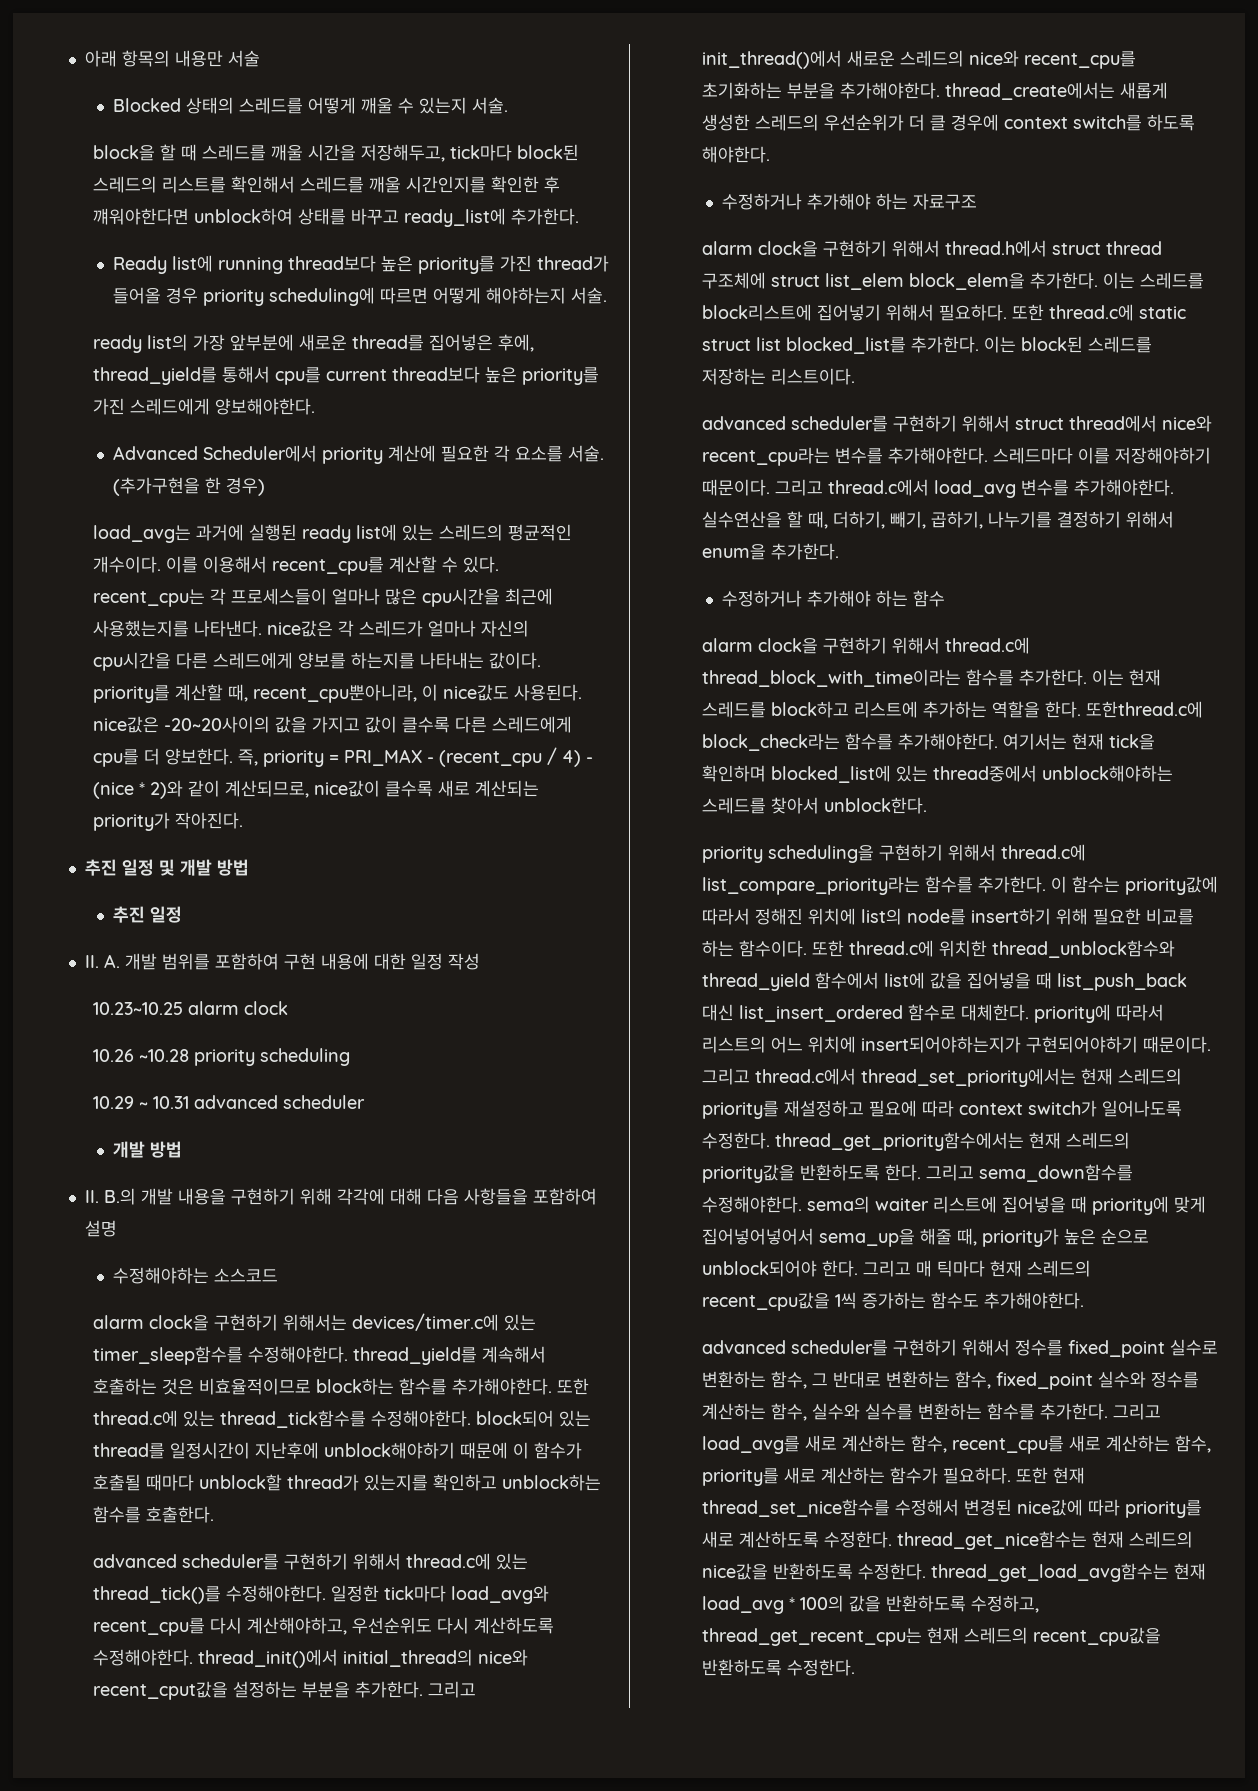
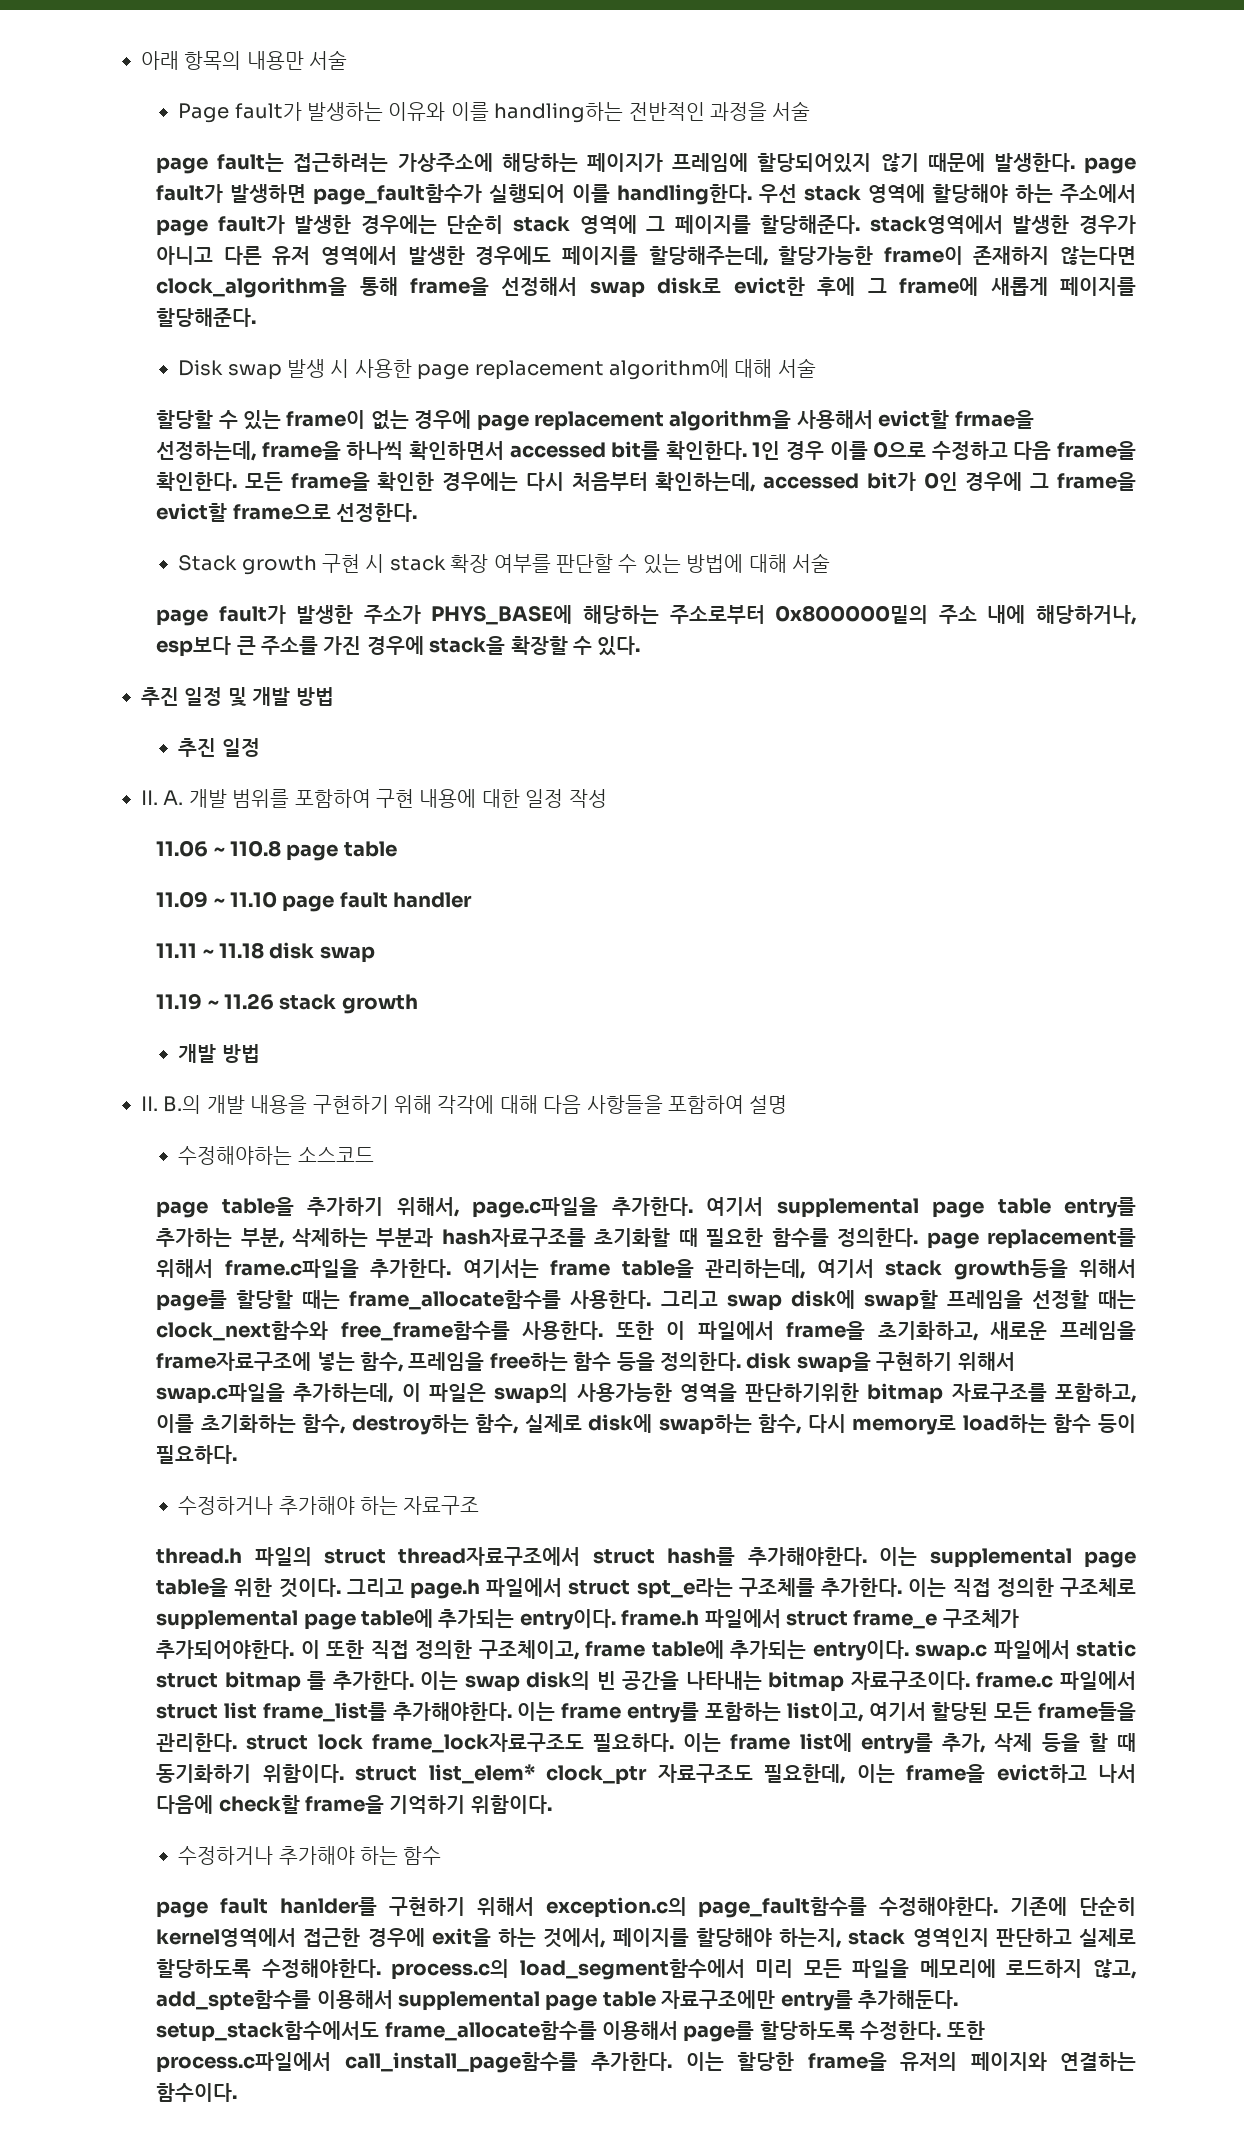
- Blocked 상태의 스레드를 어떻게 깨울 수 있는지 서술.
- block을 할 때 스레드를 깨울 시간을 저장해두고, tick마다 block된 스레드의 리스트를 확인해서 스레드를 깨울 시간인지를 확인한 후 꺠워야한다면 unblock하여 상태를 바꾸고 ready_list에 추가한다.
- Ready list에 running thread보다 높은 priority를 가진 thread가 들어올 경우 priority scheduling에 따르면 어떻게 해야하는지 서술.
- ready list의 가장 앞부분에 새로운 thread를 집어넣은 후에, thread_yield를 통해서 cpu를 current thread보다 높은 priority를 가진 스레드에게 양보해야한다.
- Advanced Scheduler에서 priority 계산에 필요한 각 요소를 서술. (추가구현을 한 경우)
- load_avg는 과거에 실행된 ready list에 있는 스레드의 평균적인 개수이다. 이를 이용해서 recent_cpu를 계산할 수 있다. recent_cpu는 각 프로세스들이 얼마나 많은 cpu시간을 최근에 사용했는지를 나타낸다. nice값은 각 스레드가 얼마나 자신의 cpu시간을 다른 스레드에게 양보를 하는지를 나타내는 값이다. priority를 계산할 때, recent_cpu뿐아니라, 이 nice값도 사용된다. nice값은 -20~20사이의 값을 가지고 값이 클수록 다른 스레드에게 cpu를 더 양보한다. 즉, priority = PRI_MAX - (recent_cpu / 4) - (nice * 2)와 같이 계산되므로, nice값이 클수록 새로 계산되는 priority가 작아진다.
+ Page fault가 발생하는 이유와 이를 handling하는 전반적인 과정을 서술
+ page fault는 접근하려는 가상주소에 해당하는 페이지가 프레임에 할당되어있지 않기 때문에 발생한다. page fault가 발생하면 page_fault함수가 실행되어 이를 handling한다. 우선 stack 영역에 할당해야 하는 주소에서 page fault가 발생한 경우에는 단순히 stack 영역에 그 페이지를 할당해준다. stack영역에서 발생한 경우가 아니고 다른 유저 영역에서 발생한 경우에도 페이지를 할당해주는데, 할당가능한 frame이 존재하지 않는다면 clock_algorithm을 통해 frame을 선정해서 swap disk로 evict한 후에 그 frame에 새롭게 페이지를 할당해준다.
+ Disk swap 발생 시 사용한 page replacement algorithm에 대해 서술
+ 할당할 수 있는 frame이 없는 경우에 page replacement algorithm을 사용해서 evict할 frmae을 선정하는데, frame을 하나씩 확인하면서 accessed bit를 확인한다. 1인 경우 이를 0으로 수정하고 다음 frame을 확인한다. 모든 frame을 확인한 경우에는 다시 처음부터 확인하는데, accessed bit가 0인 경우에 그 frame을 evict할 frame으로 선정한다.
+ Stack growth 구현 시 stack 확장 여부를 판단할 수 있는 방법에 대해 서술
+ page fault가 발생한 주소가 PHYS_BASE에 해당하는 주소로부터 0x800000밑의 주소 내에 해당하거나, esp보다 큰 주소를 가진 경우에 stack을 확장할 수 있다.
- 10.23~10.25 alarm clock
- 10.26 ~10.28 priority scheduling
- 10.29 ~ 10.31 advanced scheduler
+ 11.06 ~ 110.8 page table
+ 11.09 ~ 11.10 page fault handler
+ 11.11 ~ 11.18 disk swap
+ 11.19 ~ 11.26 stack growth
- alarm clock을 구현하기 위해서는 devices/timer.c에 있는 timer_sleep함수를 수정해야한다. thread_yield를 계속해서 호출하는 것은 비효율적이므로 block하는 함수를 추가해야한다. 또한 thread.c에 있는 thread_tick함수를 수정해야한다. block되어 있는 thread를 일정시간이 지난후에 unblock해야하기 때문에 이 함수가 호출될 때마다 unblock할 thread가 있는지를 확인하고 unblock하는 함수를 호출한다.
- advanced scheduler를 구현하기 위해서 thread.c에 있는 thread_tick()를 수정해야한다. 일정한 tick마다 load_avg와 recent_cpu를 다시 계산해야하고, 우선순위도 다시 계산하도록 수정해야한다. thread_init()에서 initial_thread의 nice와 recent_cput값을 설정하는 부분을 추가한다. 그리고 init_thread()에서 새로운 스레드의 nice와 recent_cpu를 초기화하는 부분을 추가해야한다. thread_create에서는 새롭게 생성한 스레드의 우선순위가 더 클 경우에 context switch를 하도록 해야한다.
+ page table을 추가하기 위해서, page.c파일을 추가한다. 여기서 supplemental page table entry를 추가하는 부분, 삭제하는 부분과 hash자료구조를 초기화할 때 필요한 함수를 정의한다. page replacement를 위해서 frame.c파일을 추가한다. 여기서는 frame table을 관리하는데, 여기서 stack growth등을 위해서 page를 할당할 때는 frame_allocate함수를 사용한다. 그리고 swap disk에 swap할 프레임을 선정할 때는 clock_next함수와 free_frame함수를 사용한다. 또한 이 파일에서 frame을 초기화하고, 새로운 프레임을 frame자료구조에 넣는 함수, 프레임을 free하는 함수 등을 정의한다. disk swap을 구현하기 위해서 swap.c파일을 추가하는데, 이 파일은 swap의 사용가능한 영역을 판단하기위한 bitmap 자료구조를 포함하고, 이를 초기화하는 함수, destroy하는 함수, 실제로 disk에 swap하는 함수, 다시 memory로 load하는 함수 등이 필요하다.
  수정하거나 추가해야 하는 자료구조
- alarm clock을 구현하기 위해서 thread.h에서 struct thread 구조체에 struct list_elem block_elem을 추가한다. 이는 스레드를 block리스트에 집어넣기 위해서 필요하다. 또한 thread.c에 static struct list blocked_list를 추가한다. 이는 block된 스레드를 저장하는 리스트이다.
- advanced scheduler를 구현하기 위해서 struct thread에서 nice와 recent_cpu라는 변수를 추가해야한다. 스레드마다 이를 저장해야하기 때문이다. 그리고 thread.c에서 load_avg 변수를 추가해야한다. 실수연산을 할 때, 더하기, 빼기, 곱하기, 나누기를 결정하기 위해서 enum을 추가한다.
+ thread.h 파일의 struct thread자료구조에서 struct hash를 추가해야한다. 이는 supplemental page table을 위한 것이다. 그리고 page.h 파일에서 struct spt_e라는 구조체를 추가한다. 이는 직접 정의한 구조체로 supplemental page table에 추가되는 entry이다. frame.h 파일에서 struct frame_e 구조체가 추가되어야한다. 이 또한 직접 정의한 구조체이고, frame table에 추가되는 entry이다. swap.c 파일에서 static struct bitmap 를 추가한다. 이는 swap disk의 빈 공간을 나타내는 bitmap 자료구조이다. frame.c 파일에서 struct list frame_list를 추가해야한다. 이는 frame entry를 포함하는 list이고, 여기서 할당된 모든 frame들을 관리한다. struct lock frame_lock자료구조도 필요하다. 이는 frame list에 entry를 추가, 삭제 등을 할 때 동기화하기 위함이다. struct list_elem* clock_ptr 자료구조도 필요한데, 이는 frame을 evict하고 나서 다음에 check할 frame을 기억하기 위함이다.
  수정하거나 추가해야 하는 함수
- alarm clock을 구현하기 위해서 thread.c에 thread_block_with_time이라는 함수를 추가한다. 이는 현재 스레드를 block하고 리스트에 추가하는 역할을 한다. 또한thread.c에 block_check라는 함수를 추가해야한다. 여기서는 현재 tick을 확인하며 blocked_list에 있는 thread중에서 unblock해야하는 스레드를 찾아서 unblock한다.
- priority scheduling을 구현하기 위해서 thread.c에 list_compare_priority라는 함수를 추가한다. 이 함수는 priority값에 따라서 정해진 위치에 list의 node를 insert하기 위해 필요한 비교를 하는 함수이다. 또한 thread.c에 위치한 thread_unblock함수와 thread_yield 함수에서 list에 값을 집어넣을 때 list_push_back 대신 list_insert_ordered 함수로 대체한다. priority에 따라서 리스트의 어느 위치에 insert되어야하는지가 구현되어야하기 때문이다. 그리고 thread.c에서 thread_set_priority에서는 현재 스레드의 priority를 재설정하고 필요에 따라 context switch가 일어나도록 수정한다. thread_get_priority함수에서는 현재 스레드의 priority값을 반환하도록 한다. 그리고 sema_down함수를 수정해야한다. sema의 waiter 리스트에 집어넣을 때 priority에 맞게 집어넣어넣어서 sema_up을 해줄 때, priority가 높은 순으로 unblock되어야 한다. 그리고 매 틱마다 현재 스레드의 recent_cpu값을 1씩 증가하는 함수도 추가해야한다.
- advanced scheduler를 구현하기 위해서 정수를 fixed_point 실수로 변환하는 함수, 그 반대로 변환하는 함수, fixed_point 실수와 정수를 계산하는 함수, 실수와 실수를 변환하는 함수를 추가한다. 그리고 load_avg를 새로 계산하는 함수, recent_cpu를 새로 계산하는 함수, priority를 새로 계산하는 함수가 필요하다. 또한 현재 thread_set_nice함수를 수정해서 변경된 nice값에 따라 priority를 새로 계산하도록 수정한다. thread_get_nice함수는 현재 스레드의 nice값을 반환하도록 수정한다. thread_get_load_avg함수는 현재 load_avg * 100의 값을 반환하도록 수정하고, thread_get_recent_cpu는 현재 스레드의 recent_cpu값을 반환하도록 수정한다.
+ page fault hanlder를 구현하기 위해서 exception.c의 page_fault함수를 수정해야한다. 기존에 단순히 kernel영역에서 접근한 경우에 exit을 하는 것에서, 페이지를 할당해야 하는지, stack 영역인지 판단하고 실제로 할당하도록 수정해야한다. process.c의 load_segment함수에서 미리 모든 파일을 메모리에 로드하지 않고, add_spte함수를 이용해서 supplemental page table 자료구조에만 entry를 추가해둔다. setup_stack함수에서도 frame_allocate함수를 이용해서 page를 할당하도록 수정한다. 또한 process.c파일에서 call_install_page함수를 추가한다. 이는 할당한 frame을 유저의 페이지와 연결하는 함수이다.

